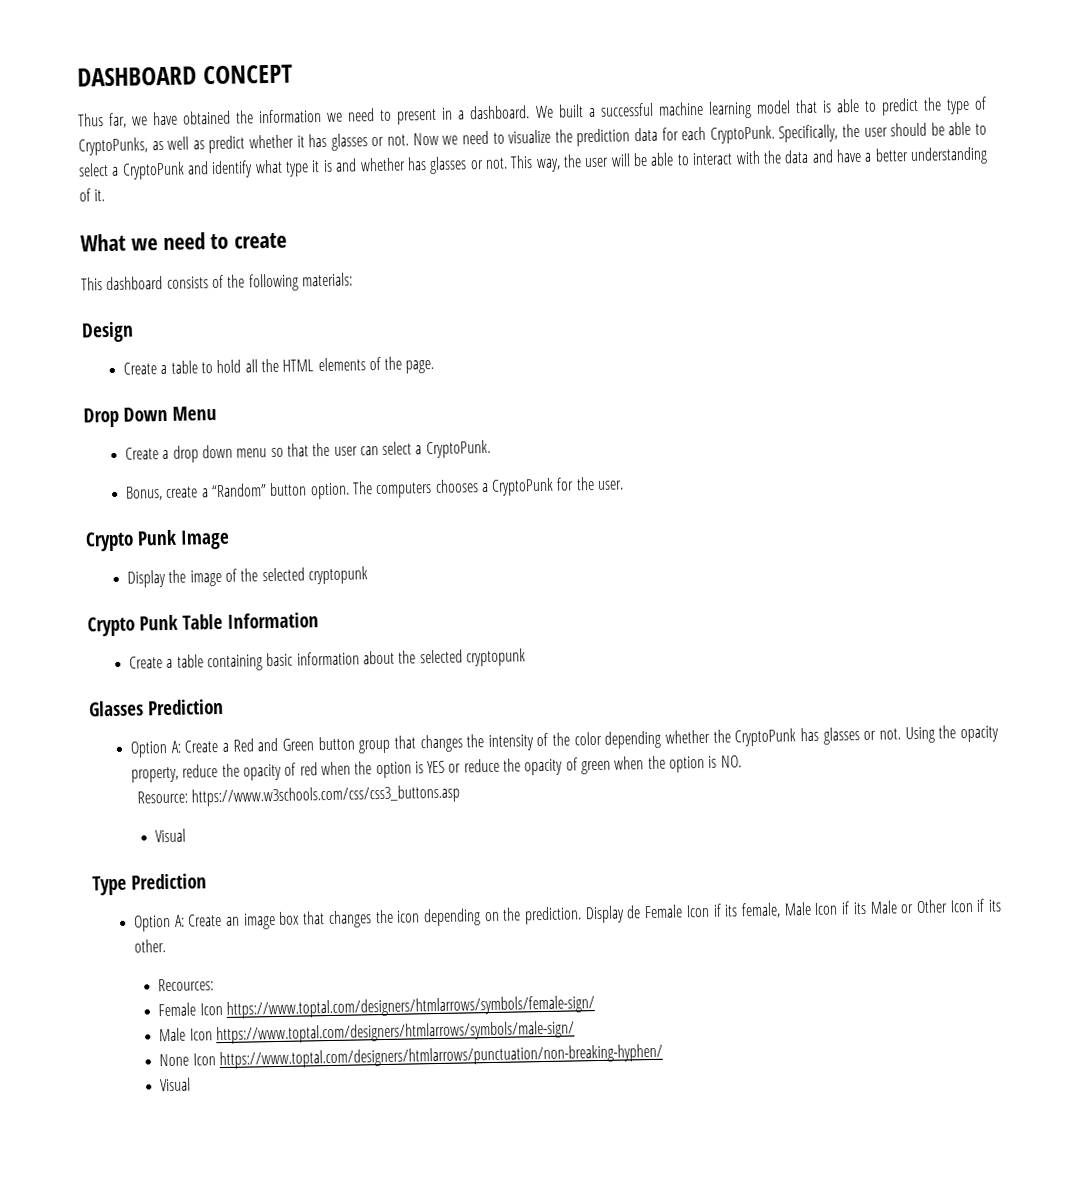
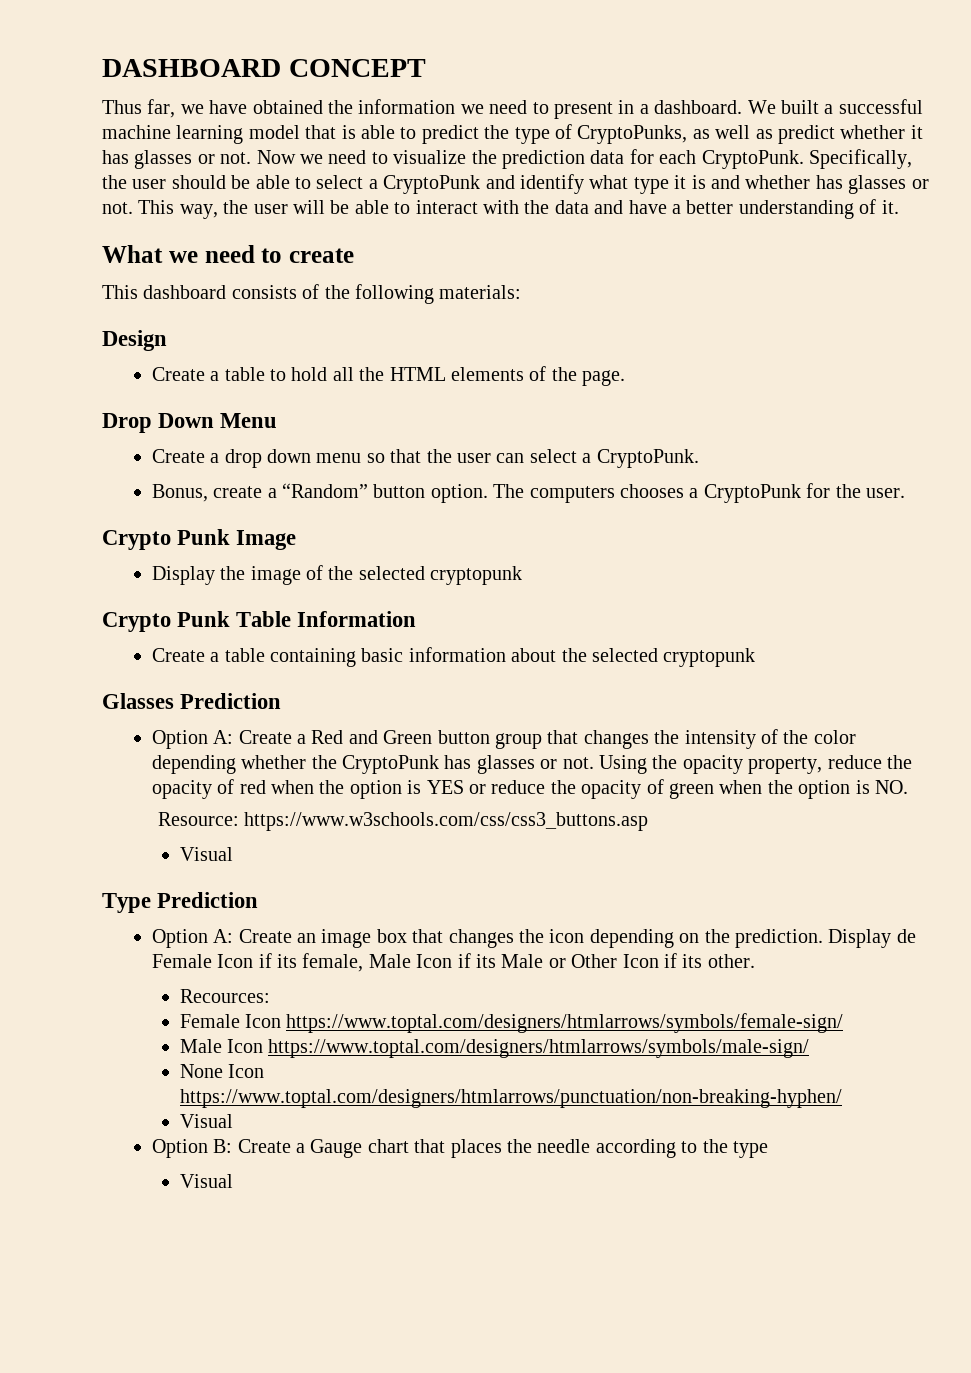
+ Option B: Create a Gauge chart that places the needle according to the type
+ Visual

